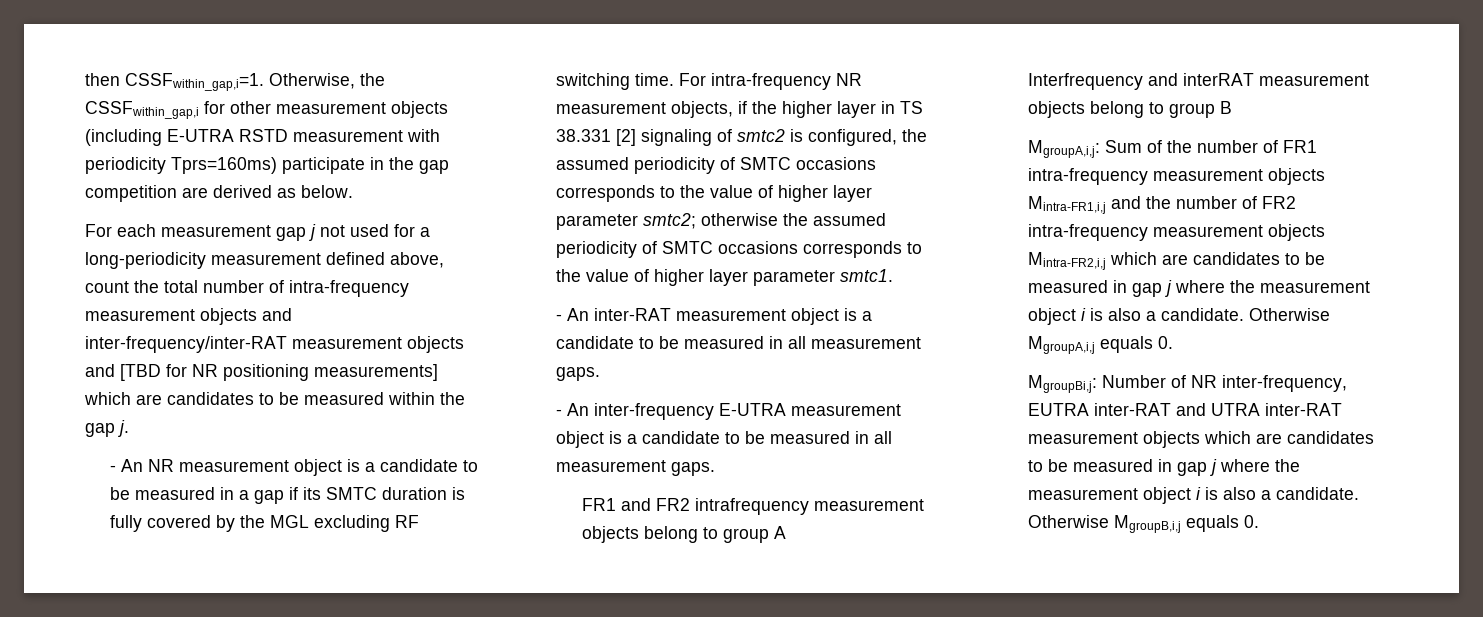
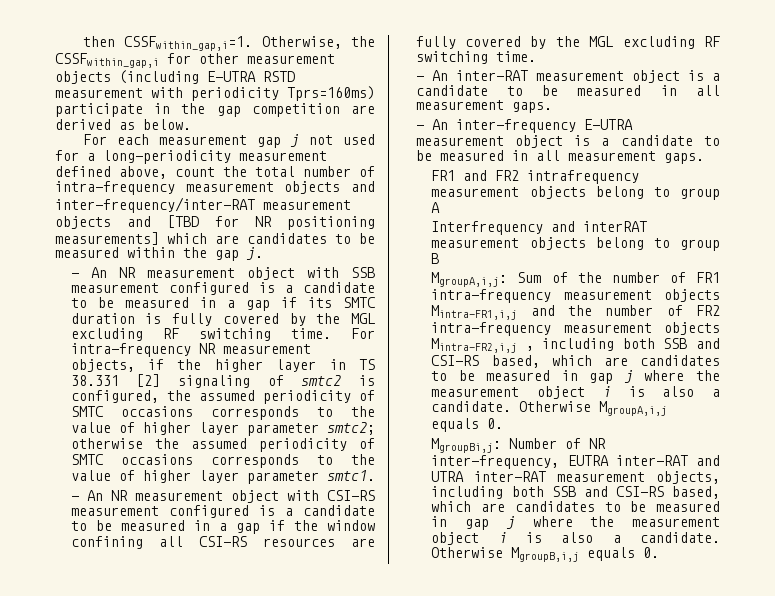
- - An NR measurement object is a candidate to be measured in a gap if its SMTC duration is fully covered by the MGL excluding RF switching time.
+ - An NR measurement object with SSB measurement configured is a candidate to be measured in a gap if its SMTC duration is fully covered by the MGL excluding RF switching time.
+ - An NR measurement object with CSI-RS measurement configured is a candidate to be measured in a gap if the window confining all CSI-RS resources are fully covered by the MGL excluding RF switching time.
- MgroupA,i,j: Sum of the number of FR1 intra-frequency measurement objects Mintra-FR1,i,j and the number of FR2 intra-frequency measurement objects Mintra-FR2,i,j which are candidates to be measured in gap j where the measurement object i is also a candidate.
+ MgroupA,i,j: Sum of the number of FR1 intra-frequency measurement objects Mintra-FR1,i,j and the number of FR2 intra-frequency measurement objects Mintra-FR2,i,j , including both SSB and CSI-RS based, which are candidates to be measured in gap j where the measurement object i is also a candidate.
- MgroupBi,j: Number of NR inter-frequency, EUTRA inter-RAT and UTRA inter-RAT measurement objects which are candidates to be measured in gap j where the measurement object i is also a candidate.
+ MgroupBi,j: Number of NR inter-frequency, EUTRA inter-RAT and UTRA inter-RAT measurement objects, including both SSB and CSI-RS based, which are candidates to be measured in gap j where the measurement object i is also a candidate.

